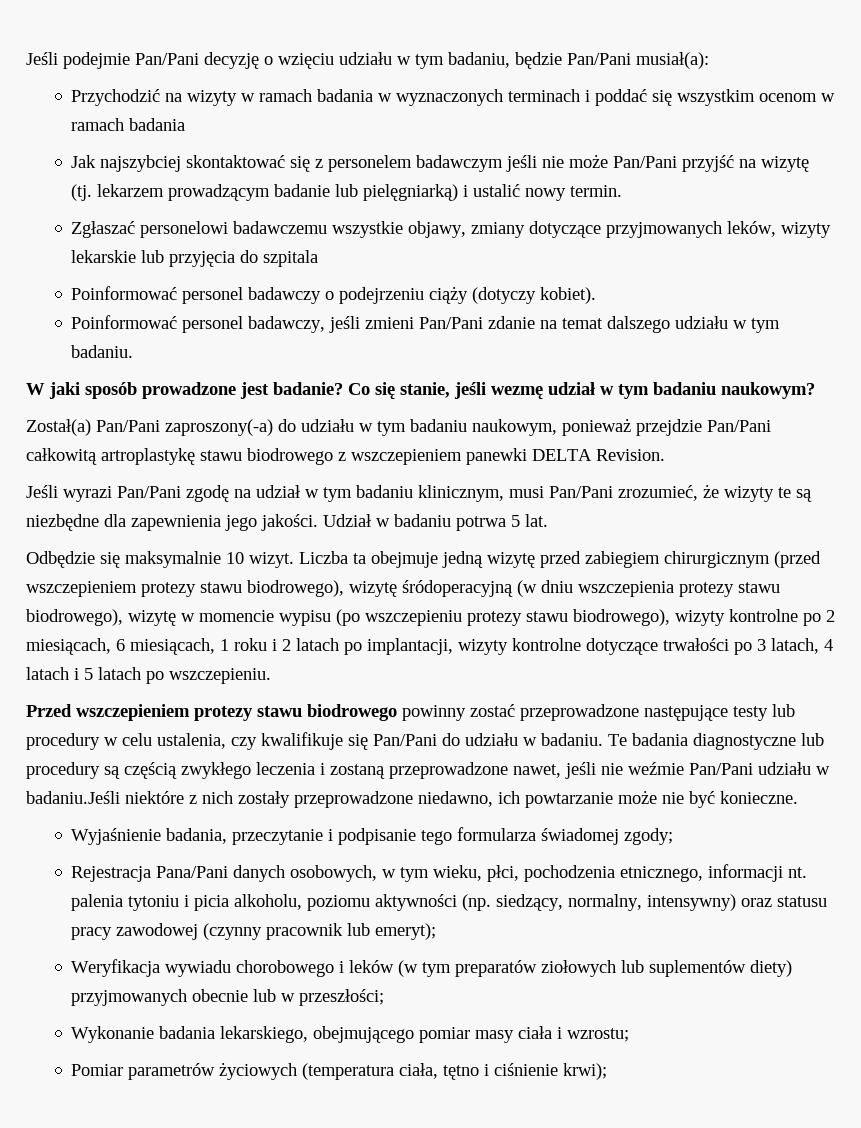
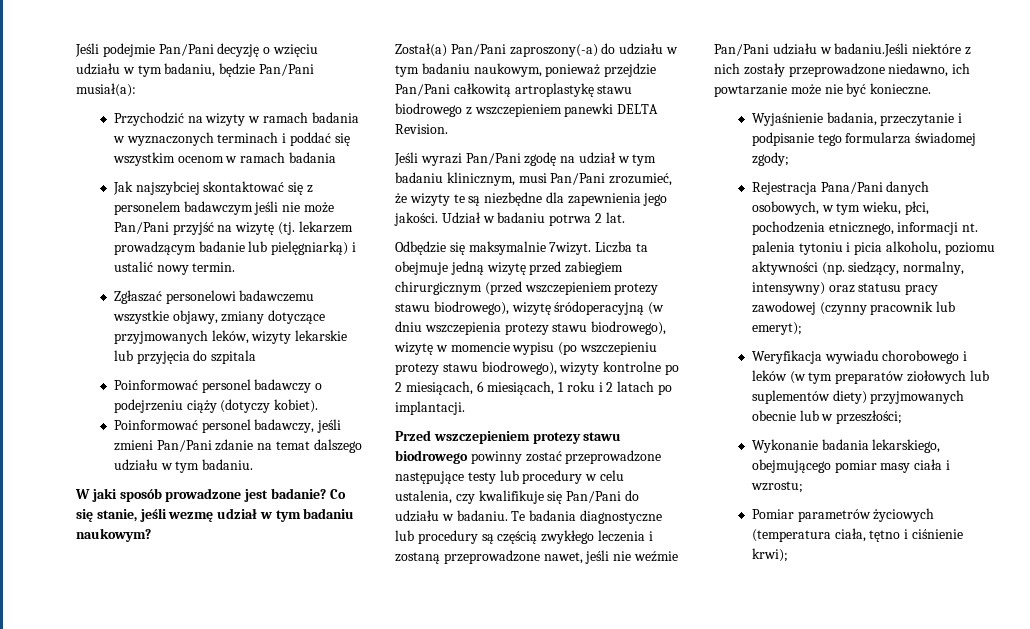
- Udział w badaniu potrwa 5 lat.
+ Udział w badaniu potrwa 2 lat.
- Odbędzie się maksymalnie 10 wizyt.
+ Odbędzie się maksymalnie 7wizyt.
- Liczba ta obejmuje jedną wizytę przed zabiegiem chirurgicznym (przed wszczepieniem protezy stawu biodrowego), wizytę śródoperacyjną (w dniu wszczepienia protezy stawu biodrowego), wizytę w momencie wypisu (po wszczepieniu protezy stawu biodrowego), wizyty kontrolne po 2 miesiącach, 6 miesiącach, 1 roku i 2 latach po implantacji, wizyty kontrolne dotyczące trwałości po 3 latach, 4 latach i 5 latach po wszczepieniu.
+ Liczba ta obejmuje jedną wizytę przed zabiegiem chirurgicznym (przed wszczepieniem protezy stawu biodrowego), wizytę śródoperacyjną (w dniu wszczepienia protezy stawu biodrowego), wizytę w momencie wypisu (po wszczepieniu protezy stawu biodrowego), wizyty kontrolne po 2 miesiącach, 6 miesiącach, 1 roku i 2 latach po implantacji.

